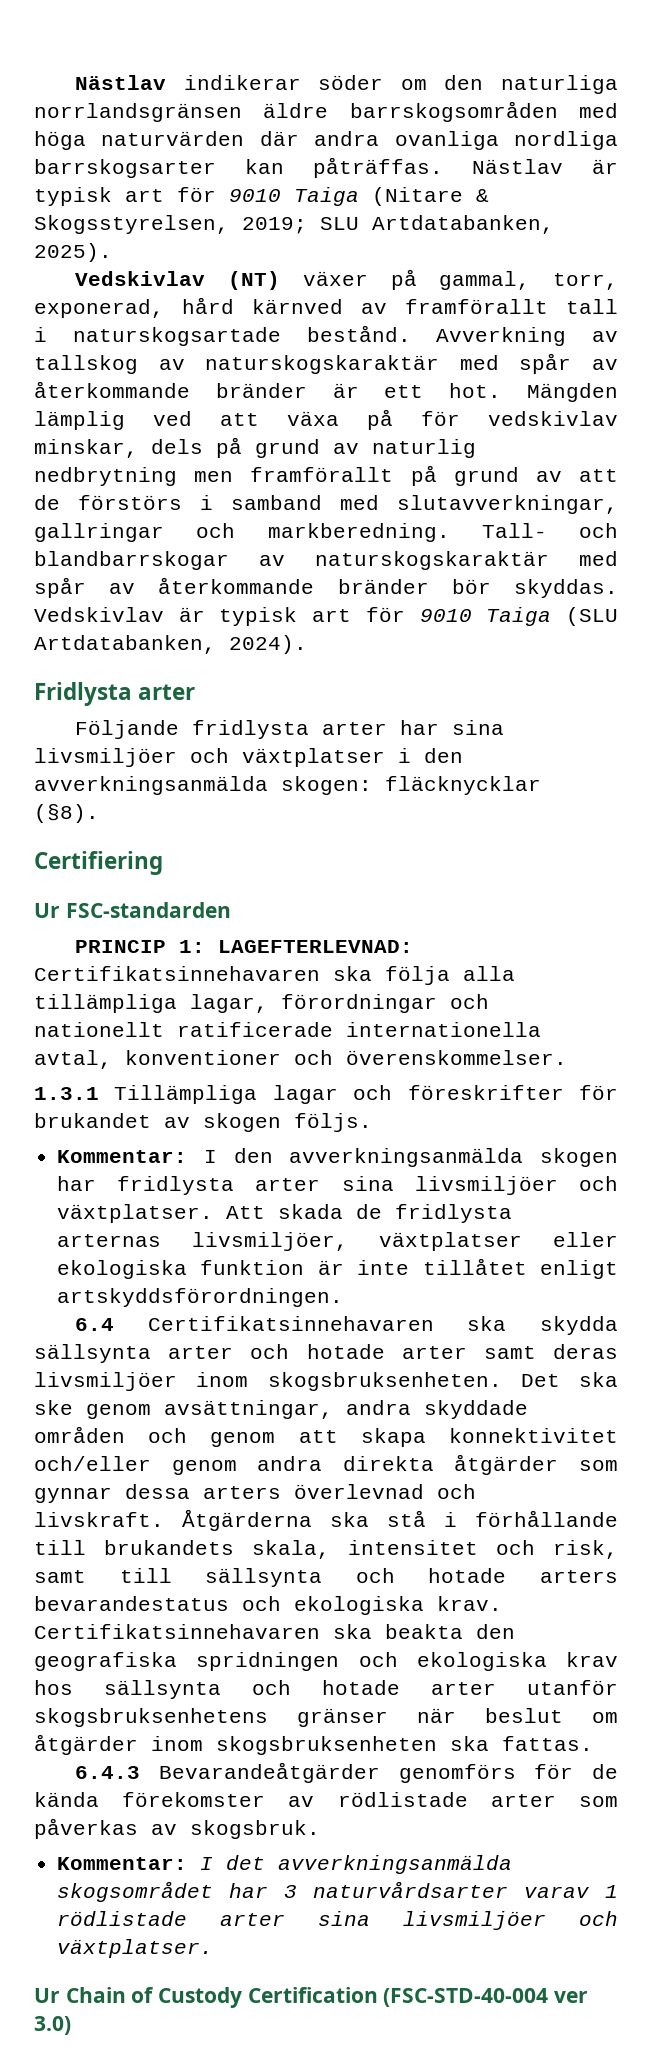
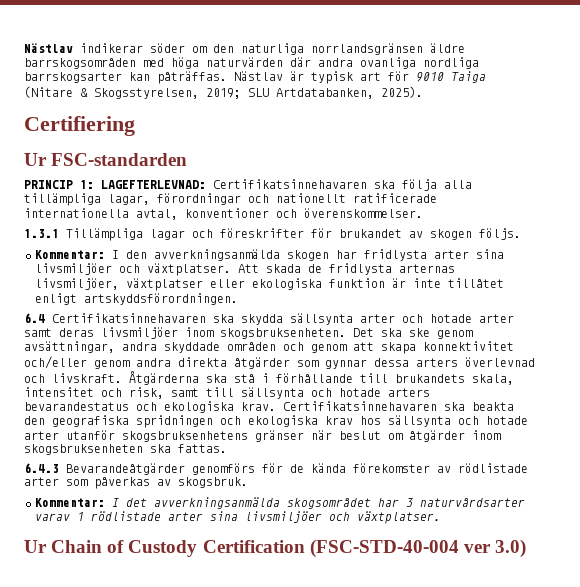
- Vedskivlav (NT) växer på gammal, torr, exponerad, hård kärnved av framförallt tall i naturskogsartade bestånd. Avverkning av tallskog av naturskogskaraktär med spår av återkommande bränder är ett hot. Mängden lämplig ved att växa på för vedskivlav minskar, dels på grund av naturlig nedbrytning men framförallt på grund av att de förstörs i samband med slutavverkningar, gallringar och markberedning. Tall- och blandbarrskogar av naturskogskaraktär med spår av återkommande bränder bör skyddas. Vedskivlav är typisk art för 9010 Taiga (SLU Artdatabanken, 2024).
- Fridlysta arter
- Följande fridlysta arter har sina livsmiljöer och växtplatser i den avverkningsanmälda skogen: fläcknycklar (§8).

